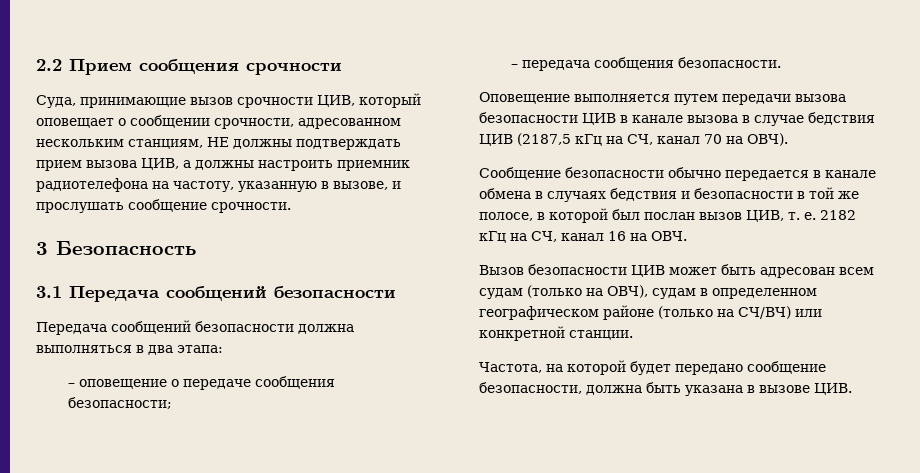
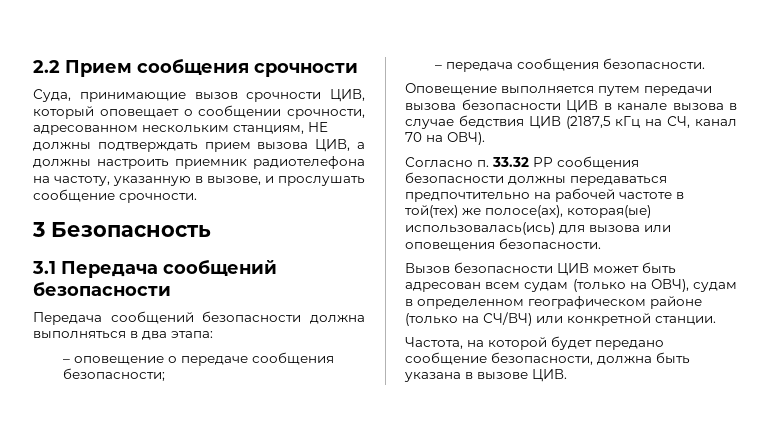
- Сообщение безопасности обычно передается в канале обмена в случаях бедствия и безопасности в той же полосе, в которой был послан вызов ЦИВ, т. е. 2182 кГц на СЧ, канал 16 на ОВЧ.
+ Согласно п. 33.32 РР сообщения безопасности должны передаваться предпочтительно на рабочей частоте в той(тех) же полосе(ах), которая(ые) использовалась(ись) для вызова или оповещения безопасности.

